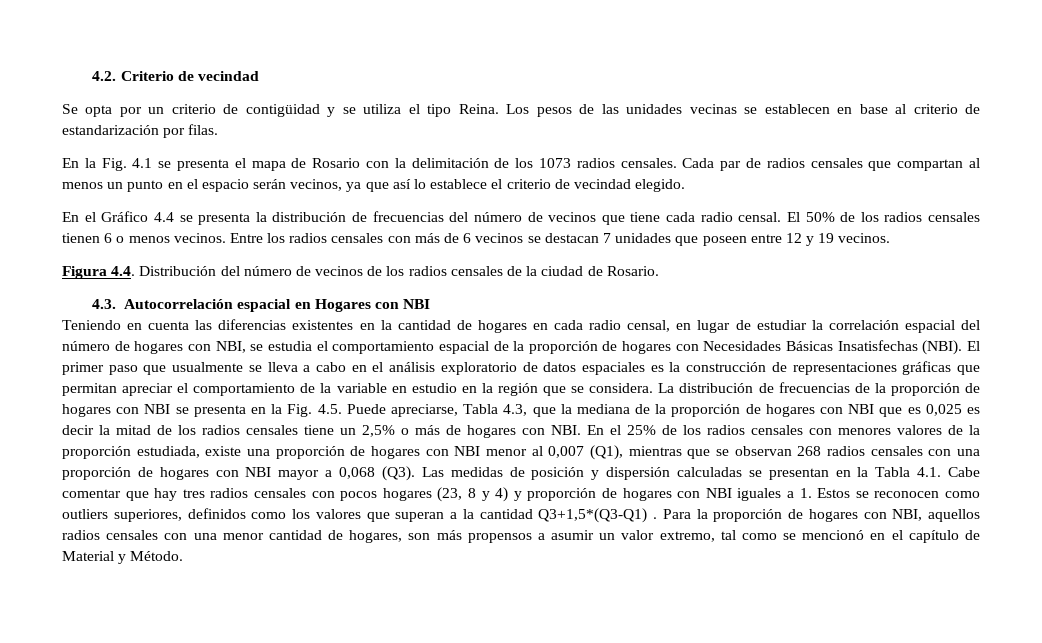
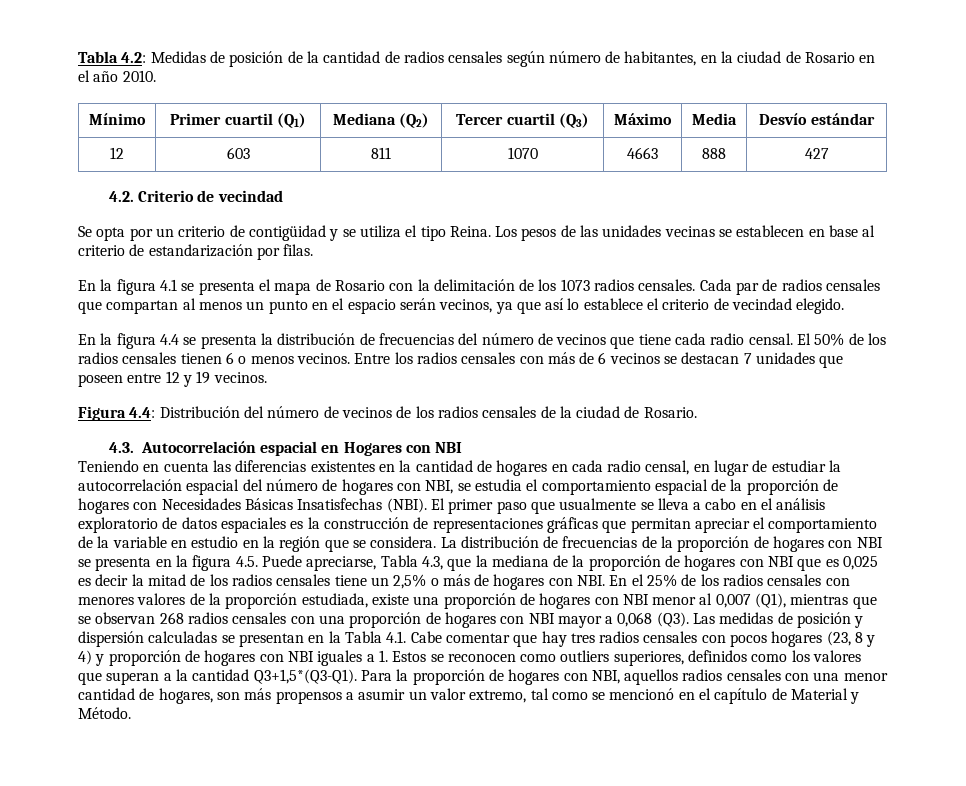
+ Tabla 4.2: Medidas de posición de la cantidad de radios censales según número de habitantes, en la ciudad de Rosario en el año 2010.
+ Mínimo | Primer cuartil (Q1) | Mediana (Q2) | Tercer cuartil (Q3) | Máximo | Media | Desvío estándar
+ 12 | 603 | 811 | 1070 | 4663 | 888 | 427
- En la Fig. 4.1 se presenta el mapa de Rosario con la delimitación de los 1073 radios censales.
+ En la figura 4.1 se presenta el mapa de Rosario con la delimitación de los 1073 radios censales.
- En el Gráfico 4.4 se presenta la distribución de frecuencias del número de vecinos que tiene cada radio censal.
+ En la figura 4.4 se presenta la distribución de frecuencias del número de vecinos que tiene cada radio censal.
- Figura 4.4. Distribución del número de vecinos de los radios censales de la ciudad de Rosario.
+ Figura 4.4: Distribución del número de vecinos de los radios censales de la ciudad de Rosario.
- Teniendo en cuenta las diferencias existentes en la cantidad de hogares en cada radio censal, en lugar de estudiar la correlación espacial del número de hogares con NBI, se estudia el comportamiento espacial de la proporción de hogares con Necesidades Básicas Insatisfechas (NBI).
+ Teniendo en cuenta las diferencias existentes en la cantidad de hogares en cada radio censal, en lugar de estudiar la autocorrelación espacial del número de hogares con NBI, se estudia el comportamiento espacial de la proporción de hogares con Necesidades Básicas Insatisfechas (NBI).
- La distribución de frecuencias de la proporción de hogares con NBI se presenta en la Fig. 4.5. Puede apreciarse, Tabla 4.3, que la mediana de la proporción de hogares con NBI que es 0,025 es decir la mitad de los radios censales tiene un 2,5% o más de hogares con NBI. En el 25% de los radios censales con menores valores de la proporción estudiada, existe una proporción de hogares con NBI menor al 0,007 (Q1), mientras que se observan 268 radios censales con una proporción de hogares con NBI mayor a 0,068 (Q3). Las medidas de posición y dispersión calculadas se presentan en la Tabla 4.1. Cabe comentar que hay tres radios censales con pocos hogares (23, 8 y 4) y proporción de hogares con NBI iguales a 1. Estos se reconocen como outliers superiores, definidos como los valores que superan a la cantidad Q3+1,5*(Q3-Q1) .
+ La distribución de frecuencias de la proporción de hogares con NBI se presenta en la figura 4.5. Puede apreciarse, Tabla 4.3, que la mediana de la proporción de hogares con NBI que es 0,025 es decir la mitad de los radios censales tiene un 2,5% o más de hogares con NBI. En el 25% de los radios censales con menores valores de la proporción estudiada, existe una proporción de hogares con NBI menor al 0,007 (Q1), mientras que se observan 268 radios censales con una proporción de hogares con NBI mayor a 0,068 (Q3). Las medidas de posición y dispersión calculadas se presentan en la Tabla 4.1. Cabe comentar que hay tres radios censales con pocos hogares (23, 8 y 4) y proporción de hogares con NBI iguales a 1. Estos se reconocen como outliers superiores, definidos como los valores que superan a la cantidad Q3+1,5*(Q3-Q1).

